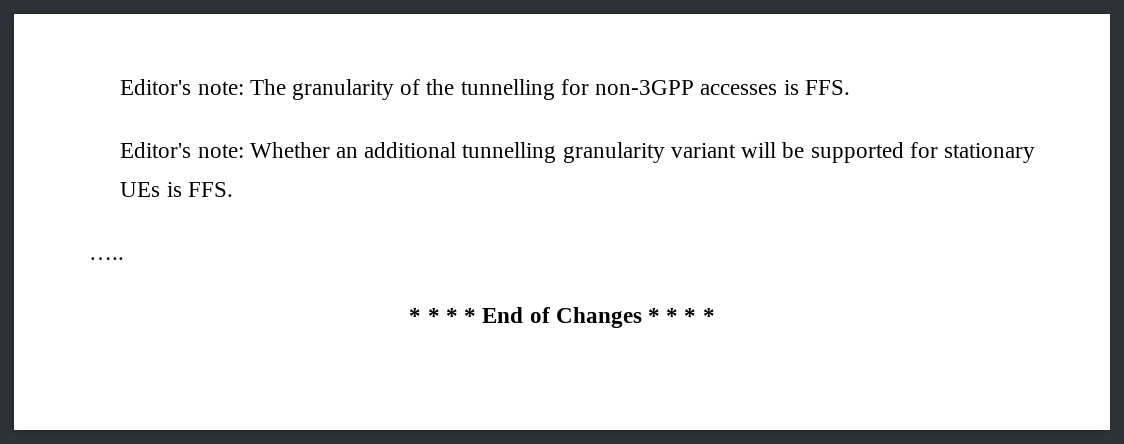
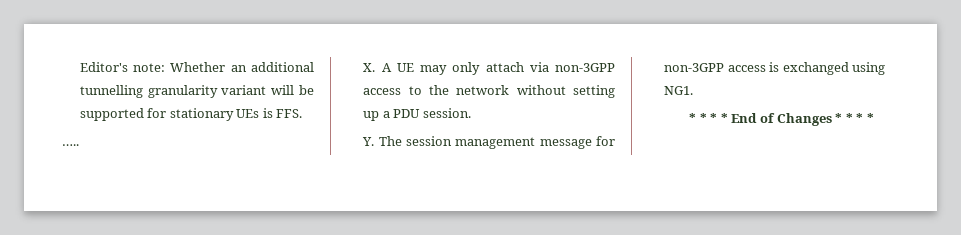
- Editor's note: The granularity of the tunnelling for non-3GPP accesses is FFS.
+ X. A UE may only attach via non-3GPP access to the network without setting up a PDU session.
+ Y. The session management message for non-3GPP access is exchanged using NG1.

